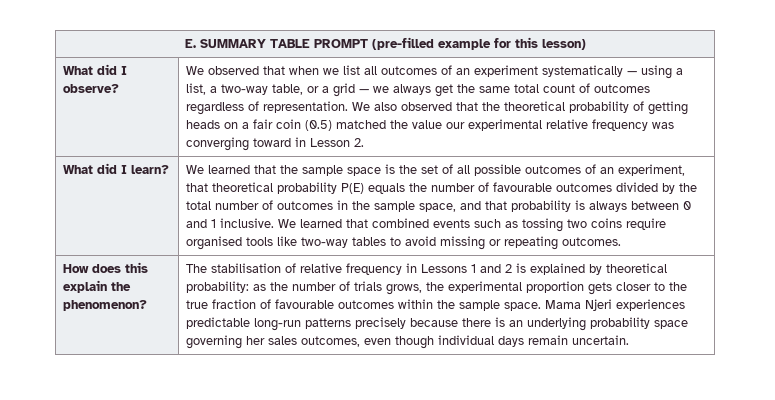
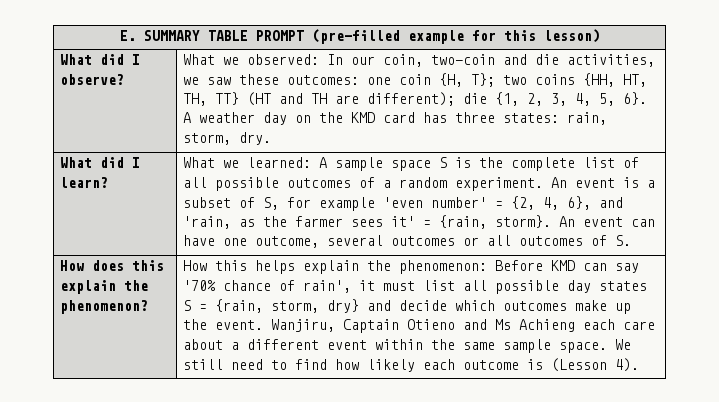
- We observed that when we list all outcomes of an experiment systematically — using a list, a two-way table, or a grid — we always get the same total count of outcomes regardless of representation. We also observed that the theoretical probability of getting heads on a fair coin (0.5) matched the value our experimental relative frequency was converging toward in Lesson 2.
+ What we observed: In our coin, two-coin and die activities, we saw these outcomes: one coin {H, T}; two coins {HH, HT, TH, TT} (HT and TH are different); die {1, 2, 3, 4, 5, 6}. A weather day on the KMD card has three states: rain, storm, dry.
- We learned that the sample space is the set of all possible outcomes of an experiment, that theoretical probability P(E) equals the number of favourable outcomes divided by the total number of outcomes in the sample space, and that probability is always between 0 and 1 inclusive. We learned that combined events such as tossing two coins require organised tools like two-way tables to avoid missing or repeating outcomes.
+ What we learned: A sample space S is the complete list of all possible outcomes of a random experiment. An event is a subset of S, for example 'even number' = {2, 4, 6}, and 'rain, as the farmer sees it' = {rain, storm}. An event can have one outcome, several outcomes or all outcomes of S.
- The stabilisation of relative frequency in Lessons 1 and 2 is explained by theoretical probability: as the number of trials grows, the experimental proportion gets closer to the true fraction of favourable outcomes within the sample space.
+ How this helps explain the phenomenon: Before KMD can say '70% chance of rain', it must list all possible day states S = {rain, storm, dry} and decide which outcomes make up the event. Wanjiru, Captain Otieno and Ms Achieng each care about a different event within the same sample space.
- Mama Njeri experiences predictable long-run patterns precisely because there is an underlying probability space governing her sales outcomes, even though individual days remain uncertain.
+ We still need to find how likely each outcome is (Lesson 4).

